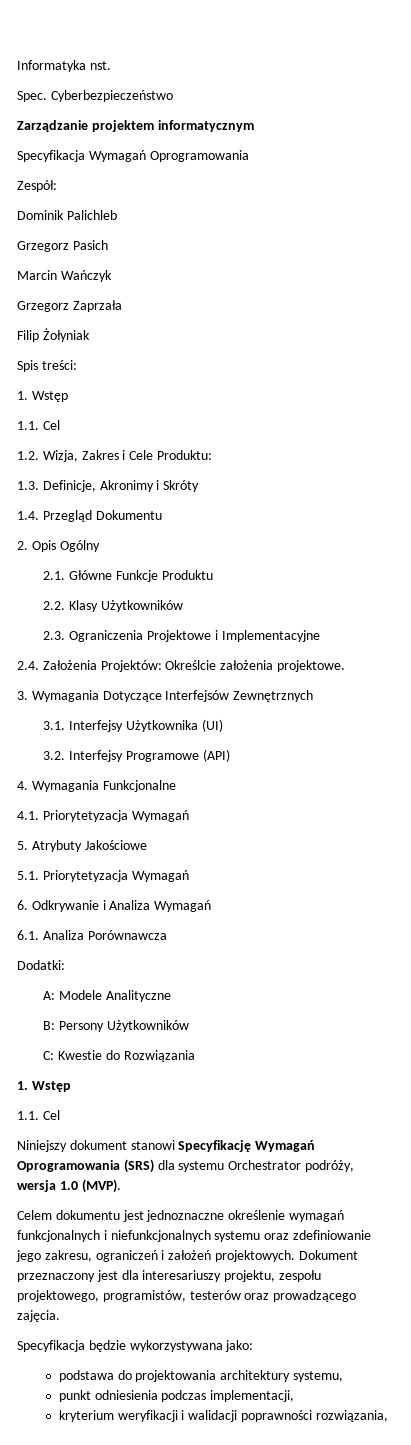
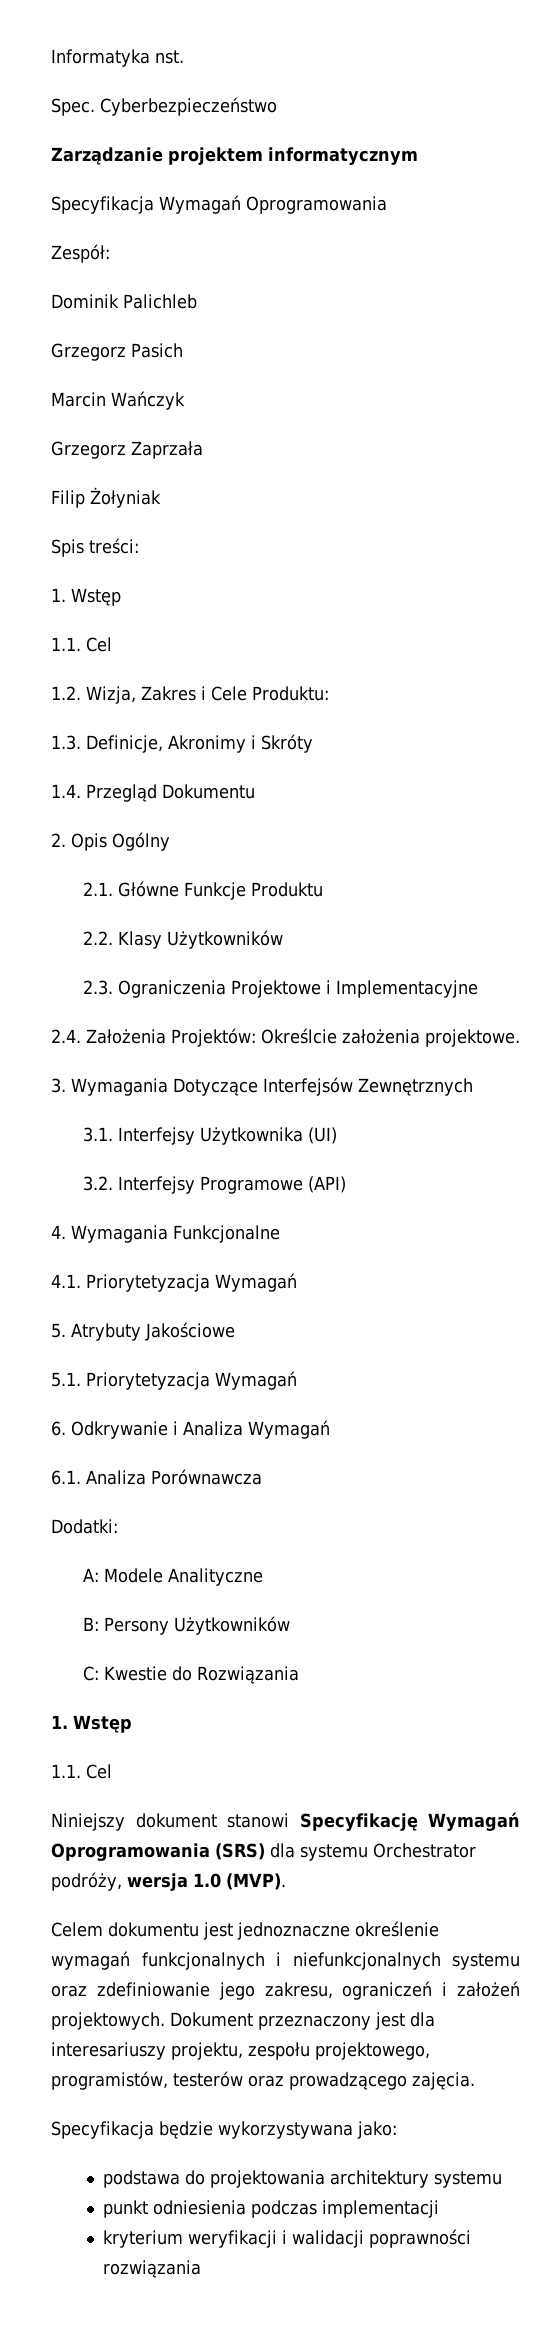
- podstawa do projektowania architektury systemu,
+ podstawa do projektowania architektury systemu
- punkt odniesienia podczas implementacji,
+ punkt odniesienia podczas implementacji
- kryterium weryfikacji i walidacji poprawności rozwiązania,
+ kryterium weryfikacji i walidacji poprawności rozwiązania

